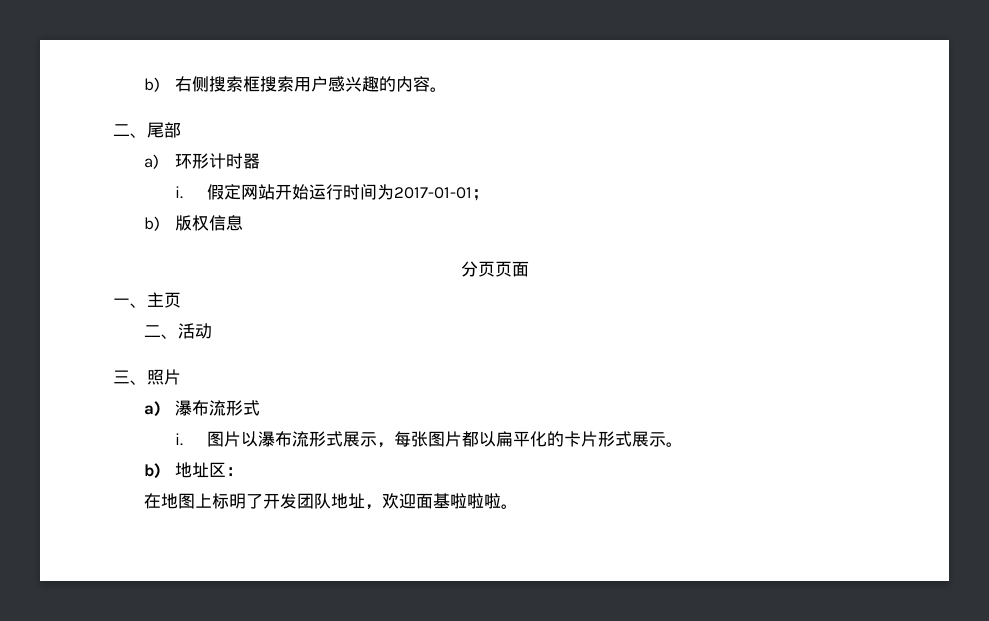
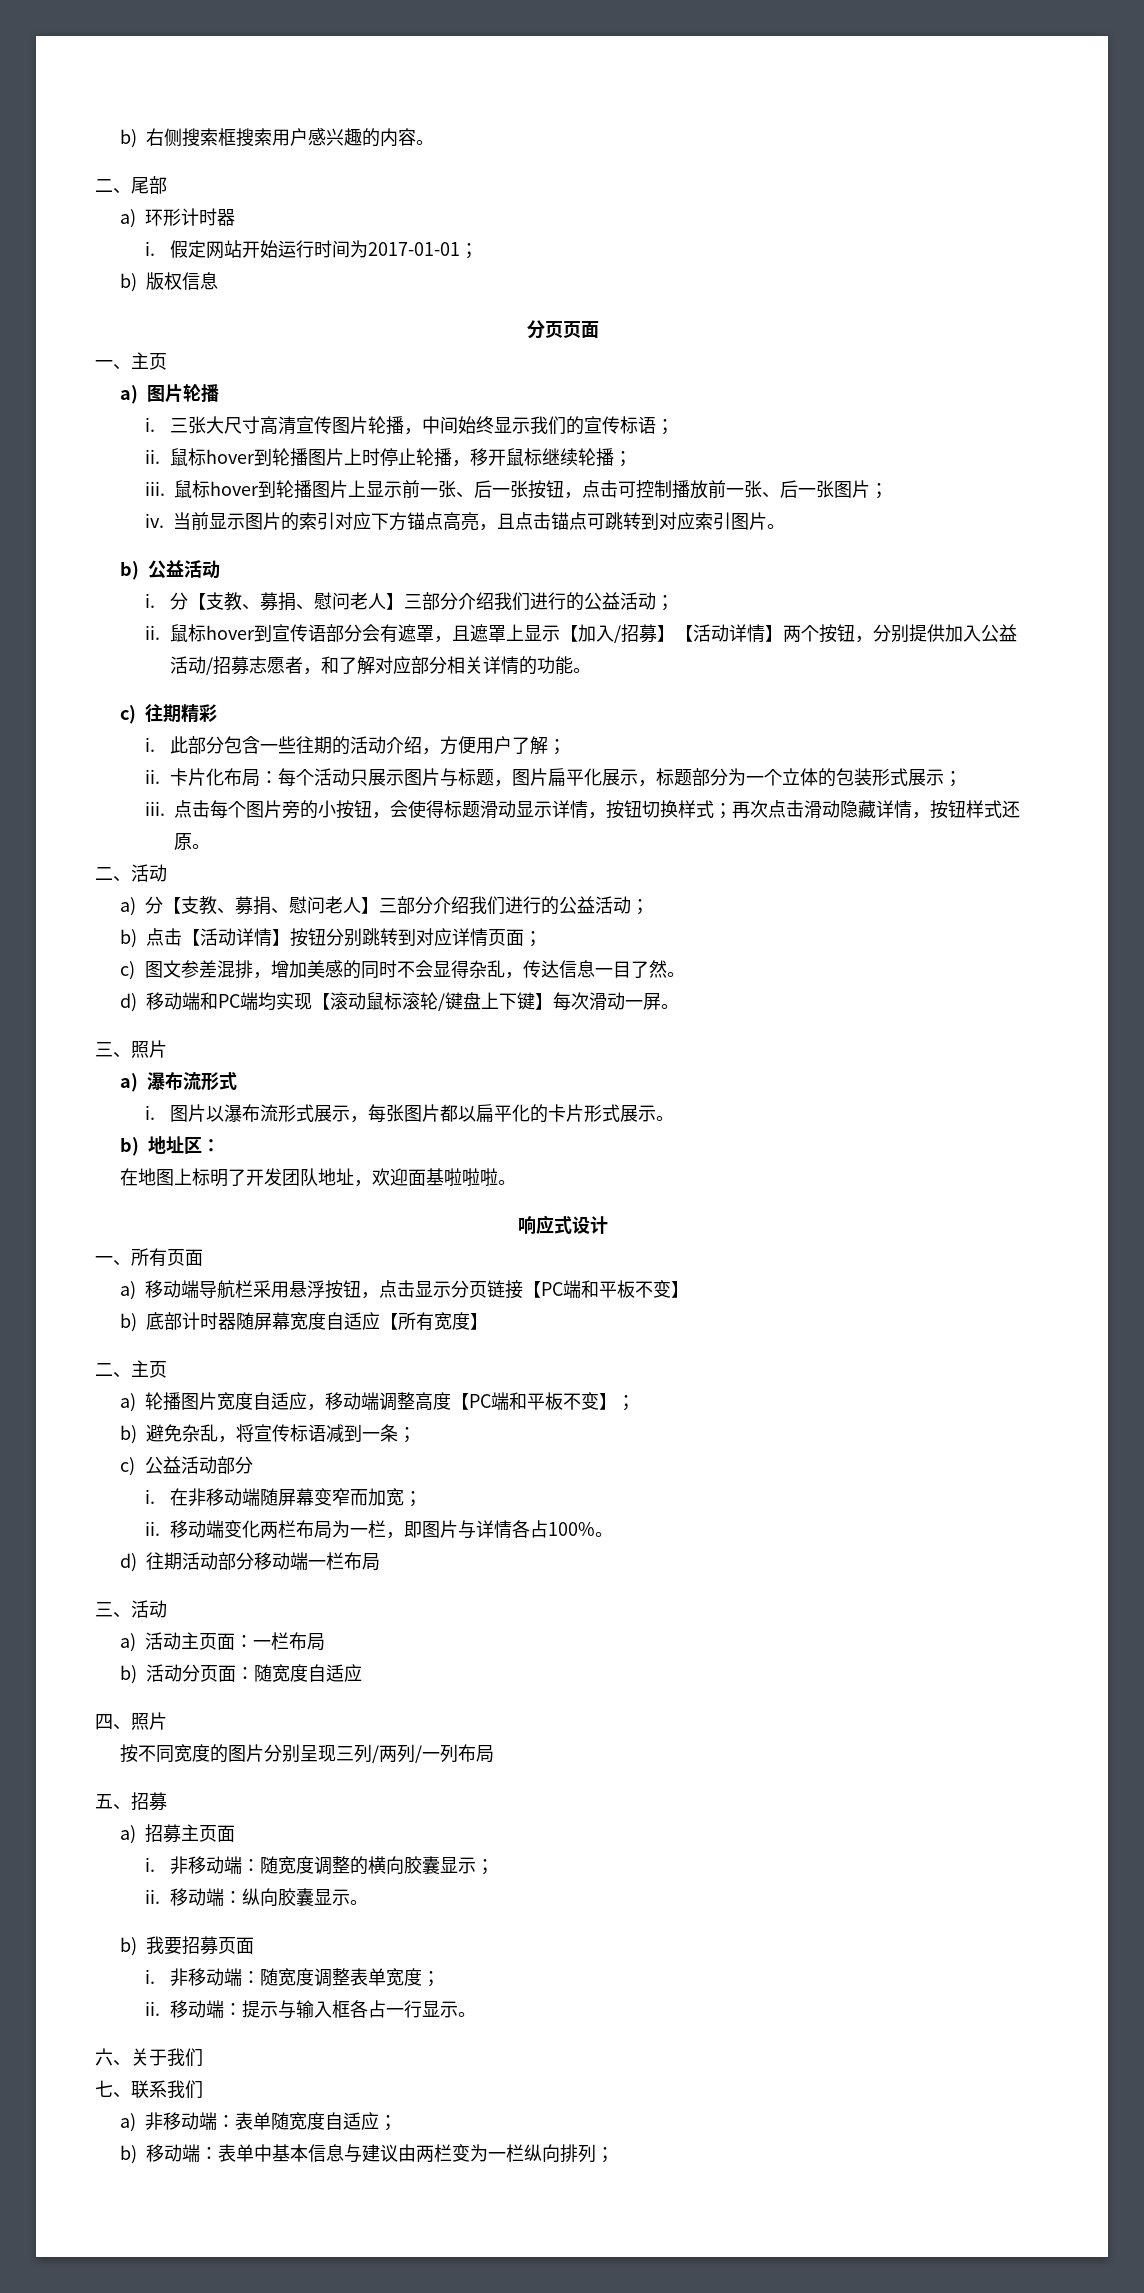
+ a)图片轮播
+ i.三张大尺寸高清宣传图片轮播，中间始终显示我们的宣传标语；
+ ii.鼠标hover到轮播图片上时停止轮播，移开鼠标继续轮播；
+ iii.鼠标hover到轮播图片上显示前一张、后一张按钮，点击可控制播放前一张、后一张图片；
+ iv.当前显示图片的索引对应下方锚点高亮，且点击锚点可跳转到对应索引图片。
+ b)公益活动
+ i.分【支教、募捐、慰问老人】三部分介绍我们进行的公益活动；
+ ii.鼠标hover到宣传语部分会有遮罩，且遮罩上显示【加入/招募】【活动详情】两个按钮，分别提供加入公益活动/招募志愿者，和了解对应部分相关详情的功能。
+ c)往期精彩
+ i.此部分包含一些往期的活动介绍，方便用户了解；
+ ii.卡片化布局：每个活动只展示图片与标题，图片扁平化展示，标题部分为一个立体的包装形式展示；
+ iii.点击每个图片旁的小按钮，会使得标题滑动显示详情，按钮切换样式；再次点击滑动隐藏详情，按钮样式还原。
  二、活动
+ a)分【支教、募捐、慰问老人】三部分介绍我们进行的公益活动；
+ b)点击【活动详情】按钮分别跳转到对应详情页面；
+ c)图文参差混排，增加美感的同时不会显得杂乱，传达信息一目了然。
+ d)移动端和PC端均实现【滚动鼠标滚轮/键盘上下键】每次滑动一屏。
+ 响应式设计
+ 一、所有页面
+ a)移动端导航栏采用悬浮按钮，点击显示分页链接【PC端和平板不变】
+ b)底部计时器随屏幕宽度自适应【所有宽度】
+ 二、主页
+ a)轮播图片宽度自适应，移动端调整高度【PC端和平板不变】；
+ b)避免杂乱，将宣传标语减到一条；
+ c)公益活动部分
+ i.在非移动端随屏幕变窄而加宽；
+ ii.移动端变化两栏布局为一栏，即图片与详情各占100%。
+ d)往期活动部分移动端一栏布局
+ 三、活动
+ a)活动主页面：一栏布局
+ b)活动分页面：随宽度自适应
+ 四、照片
+ 按不同宽度的图片分别呈现三列/两列/一列布局
+ 五、招募
+ a)招募主页面
+ i.非移动端：随宽度调整的横向胶囊显示；
+ ii.移动端：纵向胶囊显示。
+ b)我要招募页面
+ i.非移动端：随宽度调整表单宽度；
+ ii.移动端：提示与输入框各占一行显示。
+ 六、关于我们
+ 七、联系我们
+ a)非移动端：表单随宽度自适应；
+ b)移动端：表单中基本信息与建议由两栏变为一栏纵向排列；

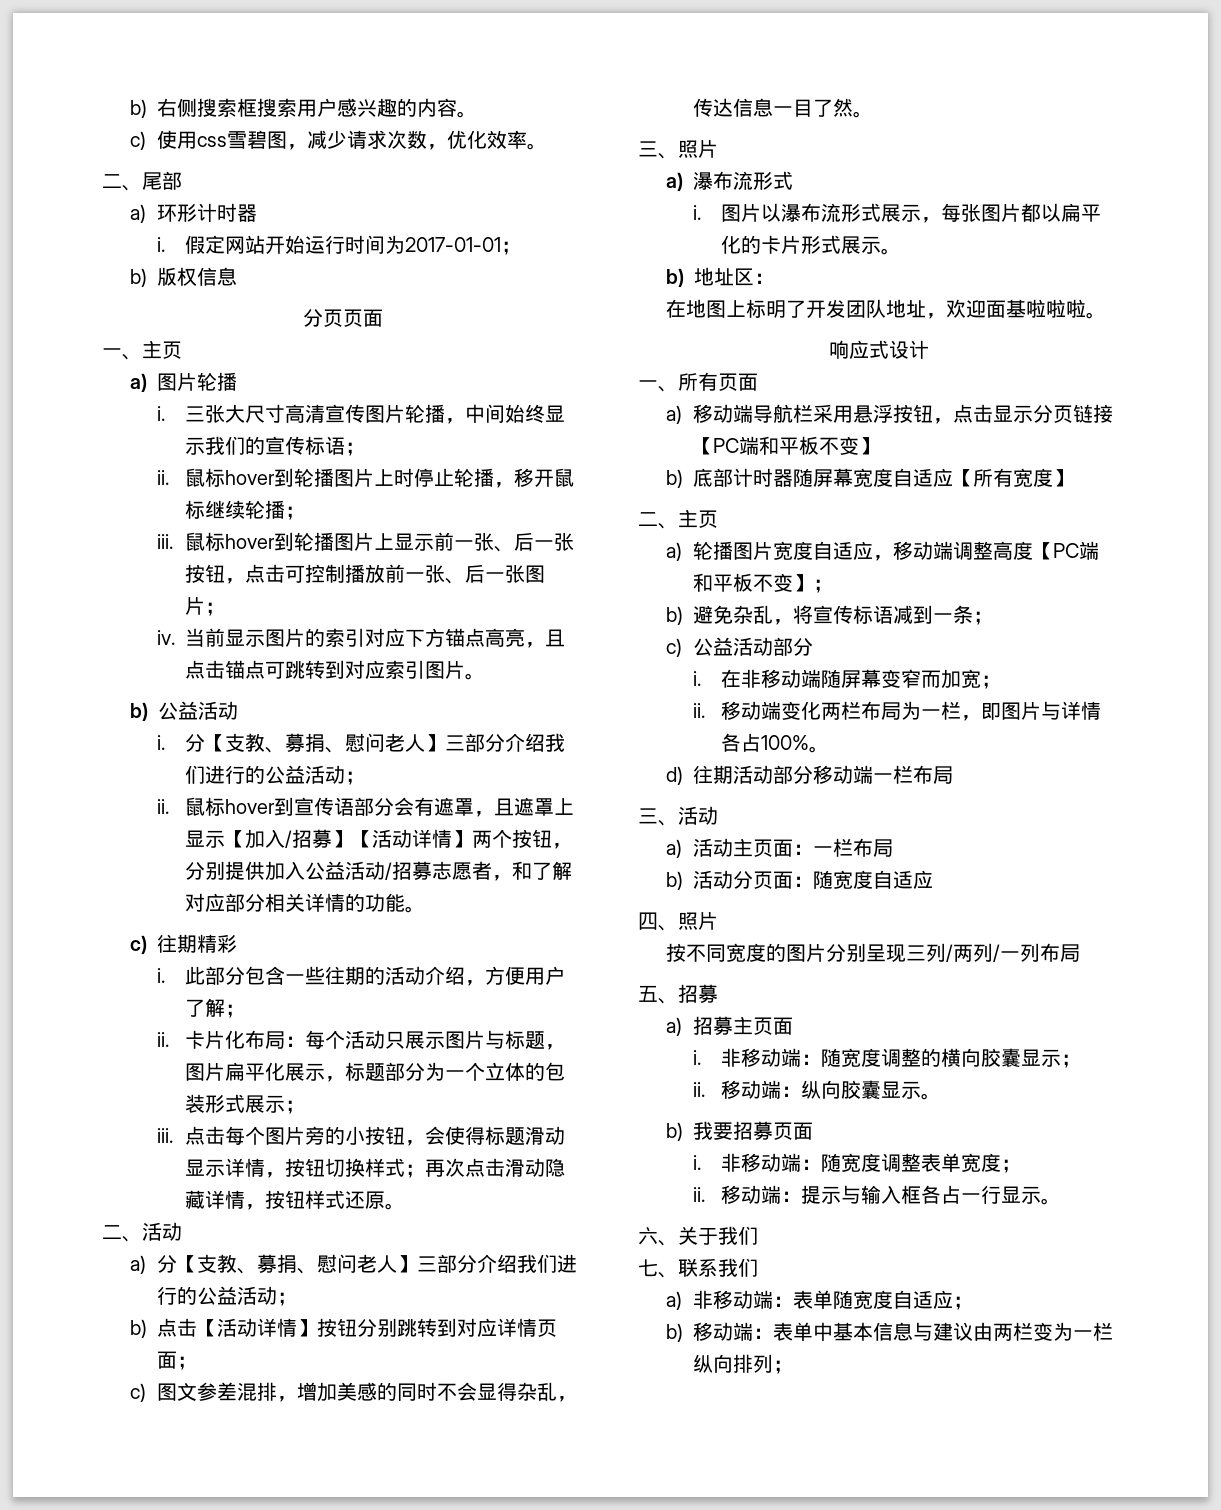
+ c)使用css雪碧图，减少请求次数，优化效率。
- d)移动端和PC端均实现【滚动鼠标滚轮/键盘上下键】每次滑动一屏。

